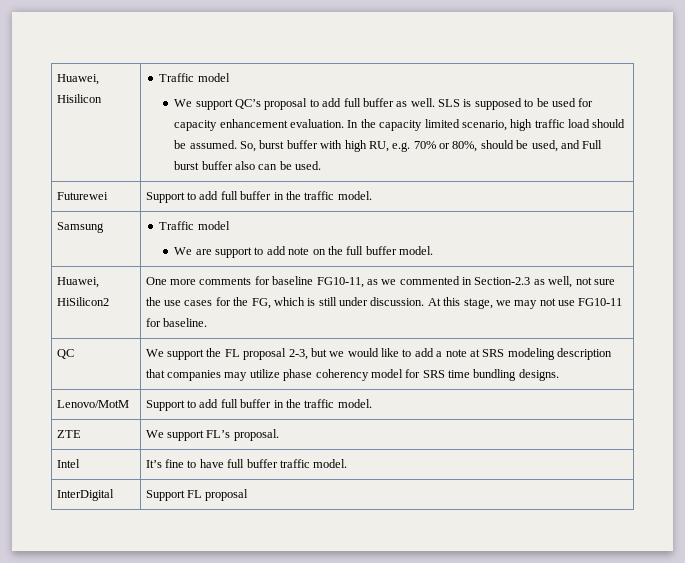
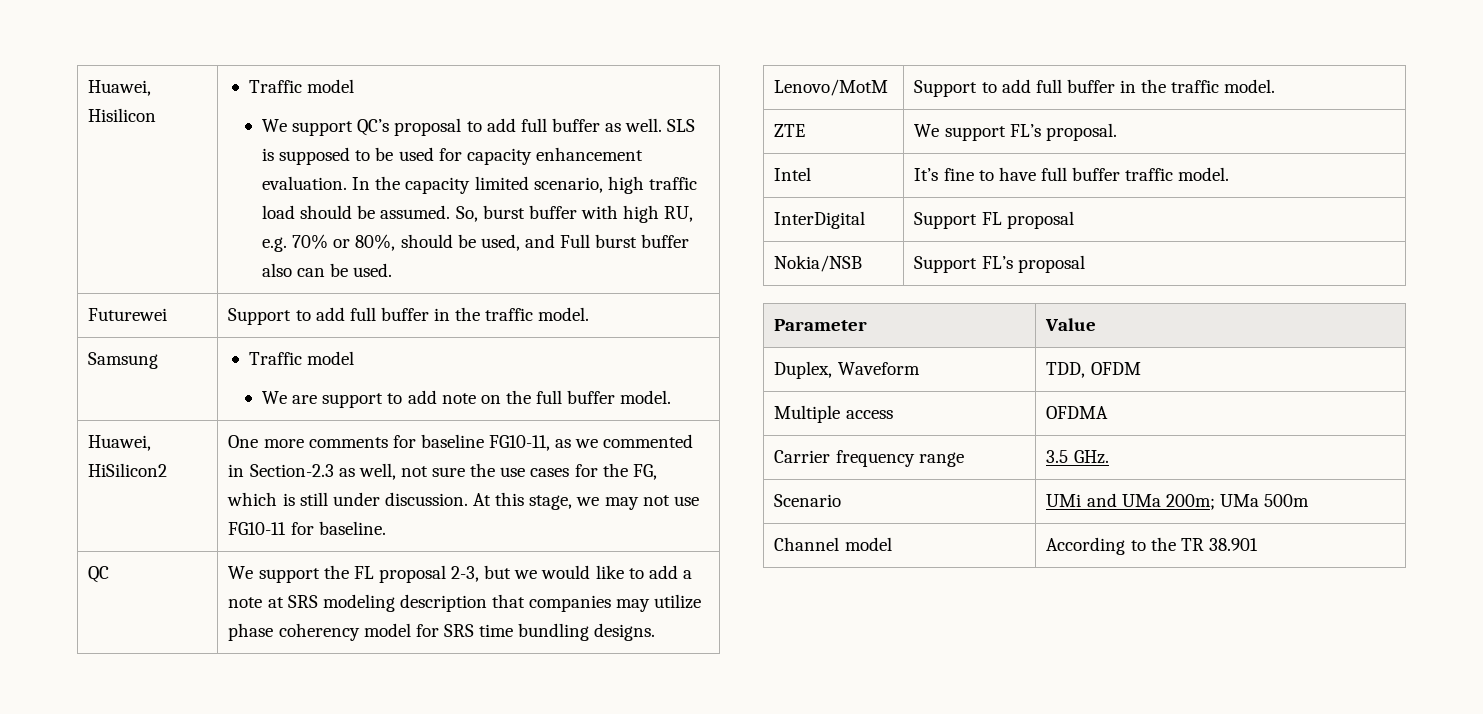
+ Nokia/NSB | Support FL’s proposal
+ Parameter | Value
+ Duplex, Waveform | TDD, OFDM
+ Multiple access | OFDMA
+ Carrier frequency range | 3.5 GHz.
+ Scenario | UMi and UMa 200m; UMa 500m
+ Channel model | According to the TR 38.901

